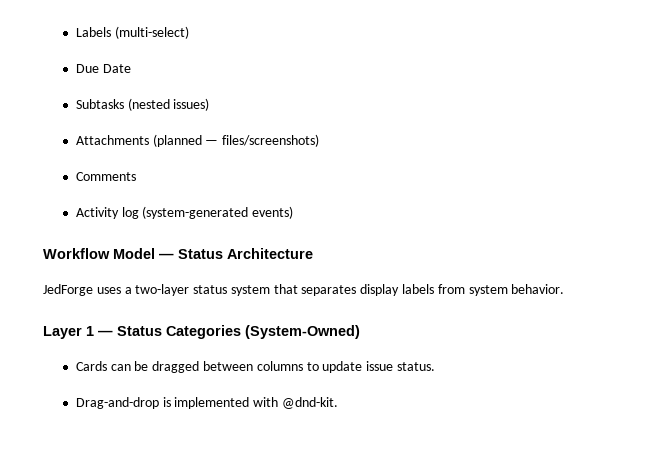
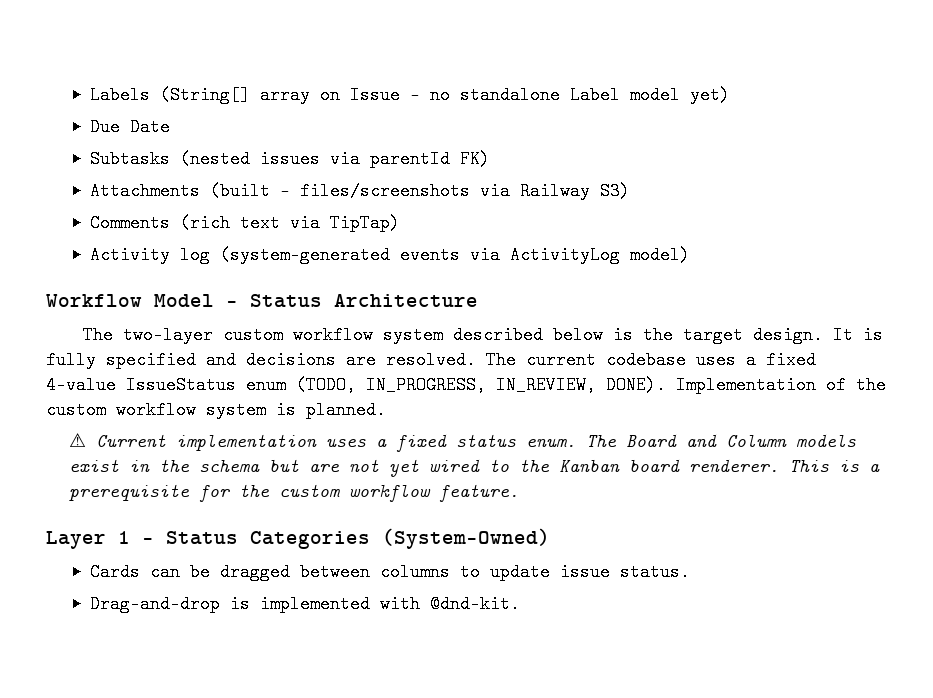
- Labels (multi-select)
+ Labels (String[] array on Issue — no standalone Label model yet)
  Due Date
- Subtasks (nested issues)
- Attachments (planned — files/screenshots)
- Comments
+ Subtasks (nested issues via parentId FK)
+ Attachments (built — files/screenshots via Railway S3)
+ Comments (rich text via TipTap)
- Activity log (system-generated events)
+ Activity log (system-generated events via ActivityLog model)
- JedForge uses a two-layer status system that separates display labels from system behavior.
+ The two-layer custom workflow system described below is the target design. It is fully specified and decisions are resolved. The current codebase uses a fixed 4-value IssueStatus enum (TODO, IN_PROGRESS, IN_REVIEW, DONE). Implementation of the custom workflow system is planned.
+ ⚠ Current implementation uses a fixed status enum. The Board and Column models exist in the schema but are not yet wired to the Kanban board renderer. This is a prerequisite for the custom workflow feature.

